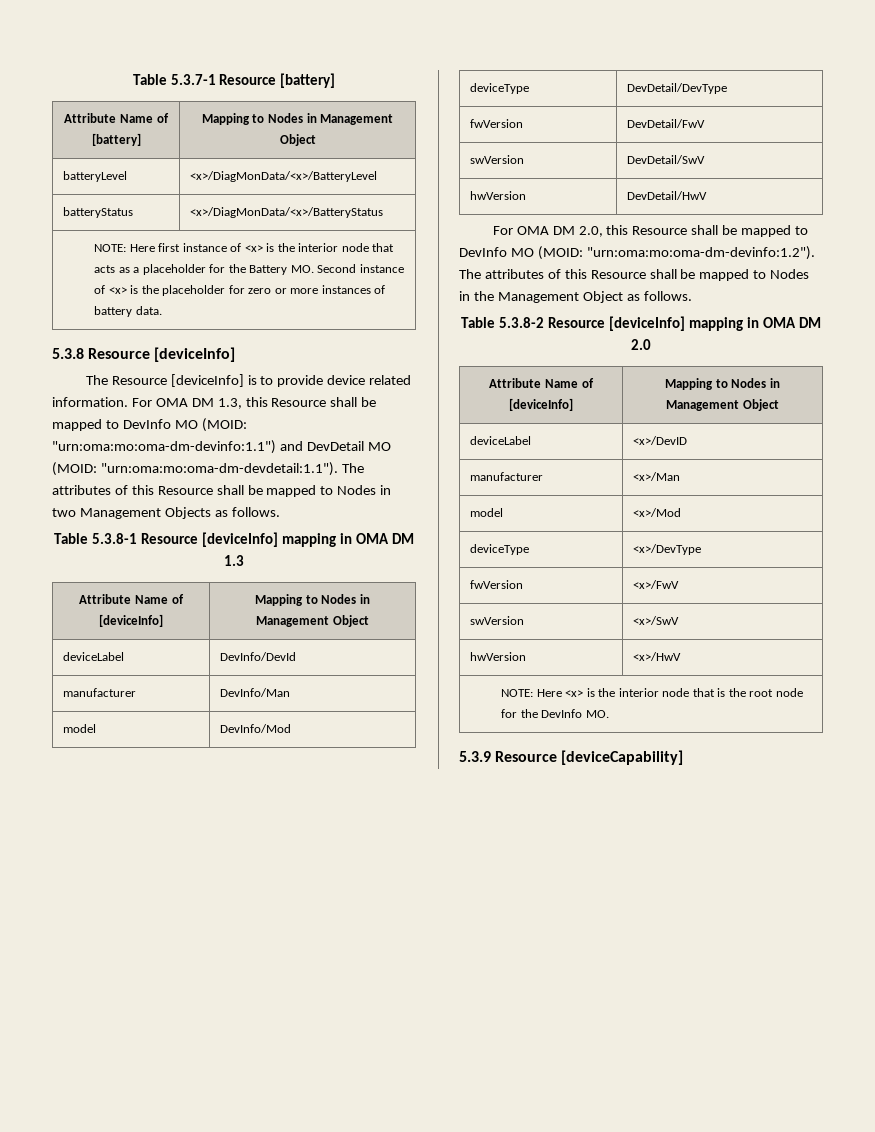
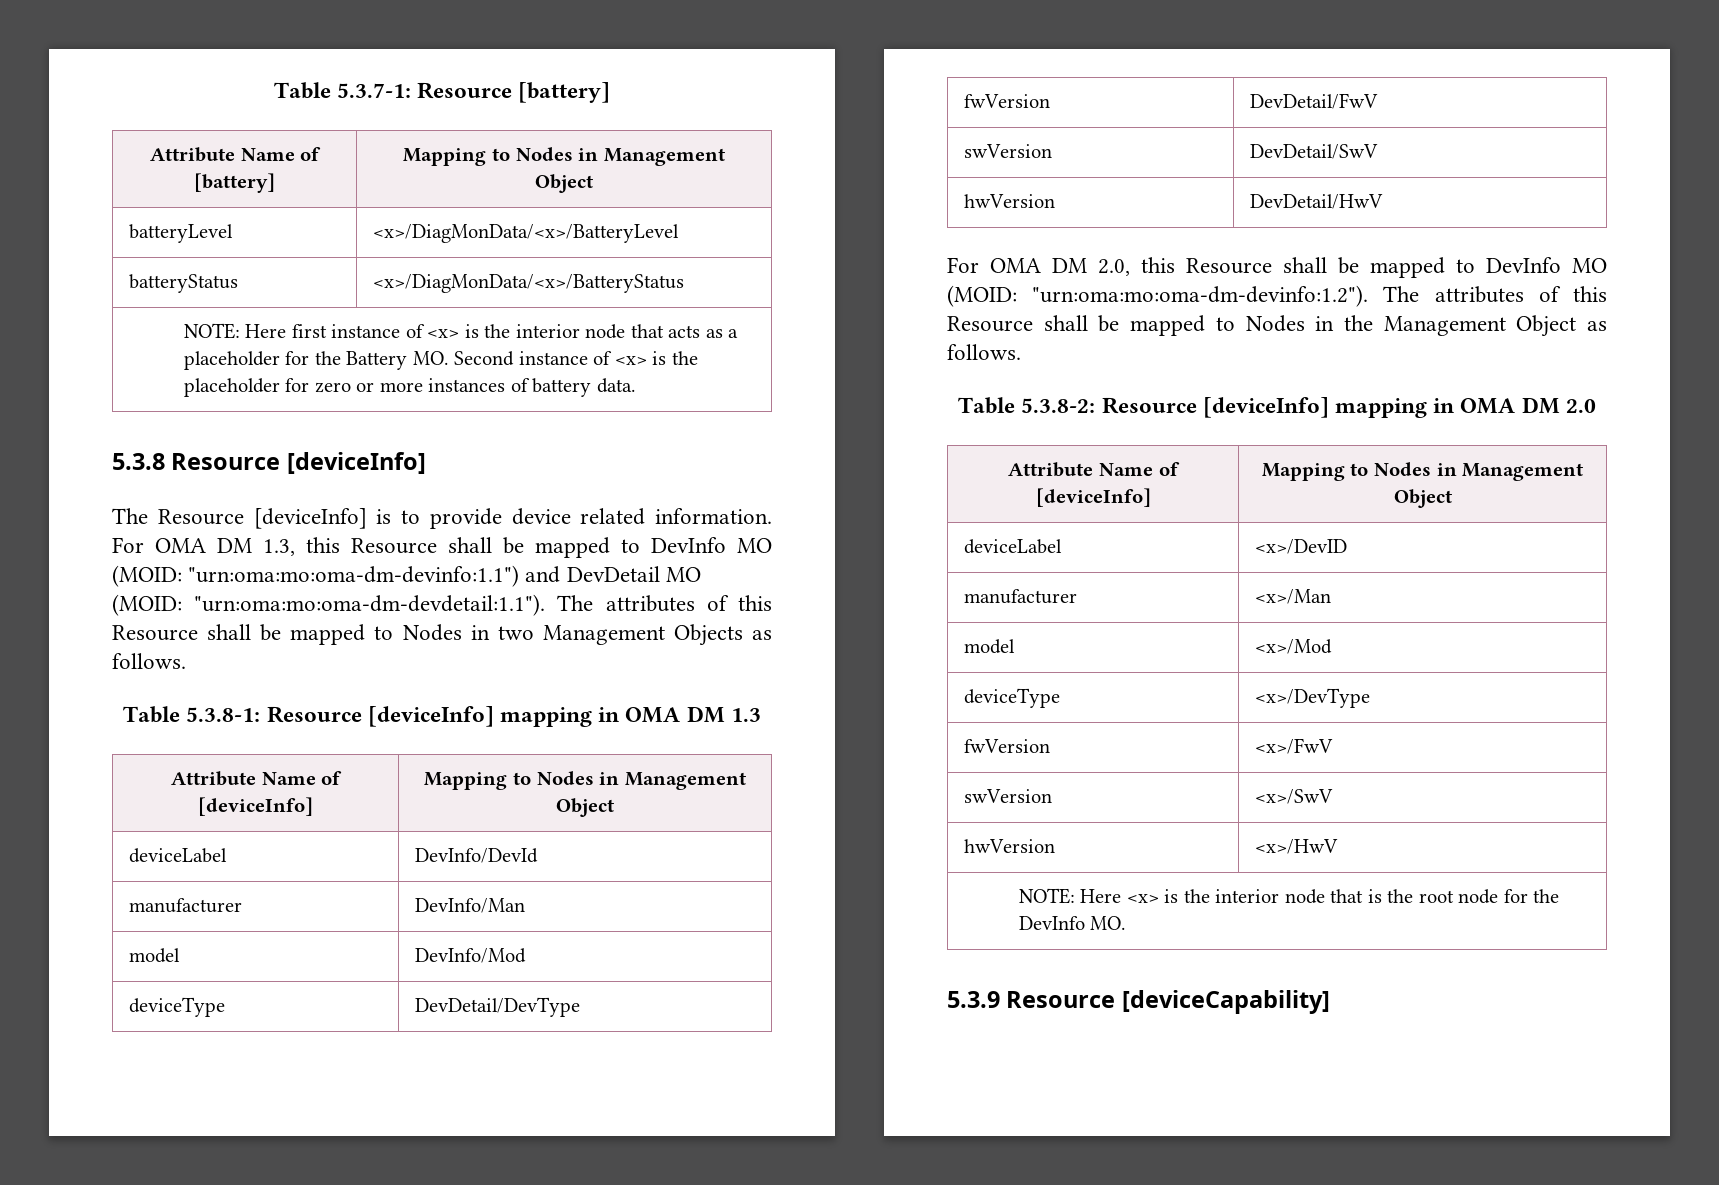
- Table 5.3.7-1 Resource [battery]
+ Table 5.3.7-1: Resource [battery]
- Table 5.3.8-1 Resource [deviceInfo] mapping in OMA DM 1.3
+ Table 5.3.8-1: Resource [deviceInfo] mapping in OMA DM 1.3
- Table 5.3.8-2 Resource [deviceInfo] mapping in OMA DM 2.0
+ Table 5.3.8-2: Resource [deviceInfo] mapping in OMA DM 2.0

